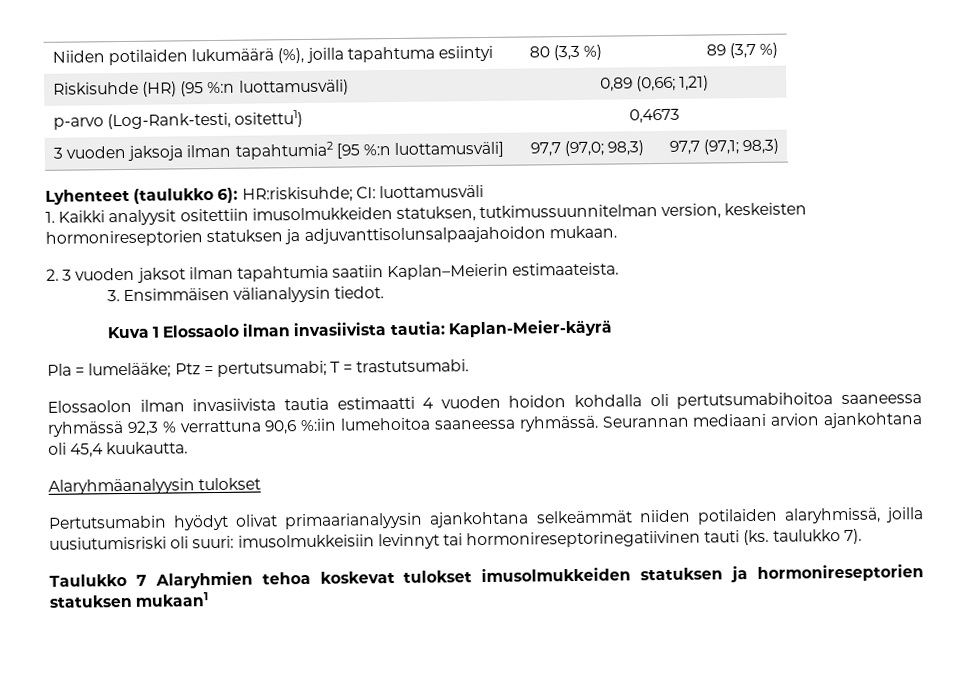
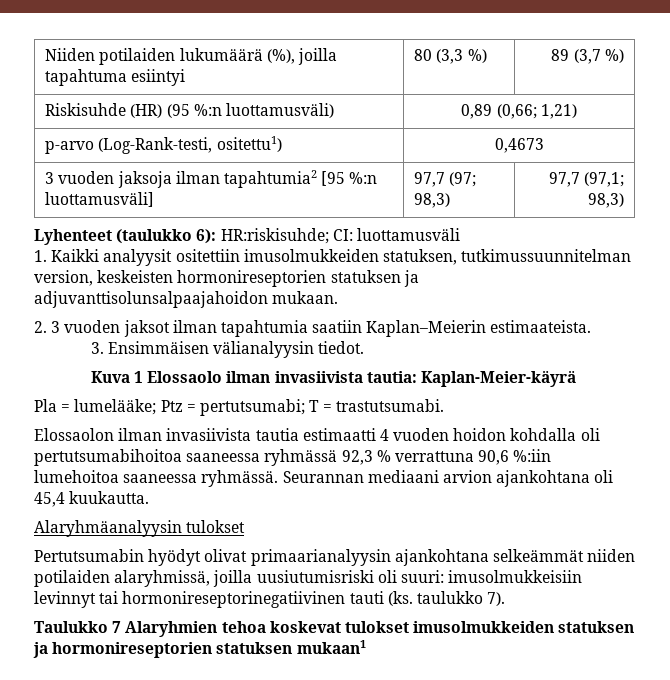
- 3 vuoden jaksoja ilman tapahtumia2 [95 %:n luottamusväli] | 97,7 (97,0; 98,3) | 97,7 (97,1; 98,3)
+ 3 vuoden jaksoja ilman tapahtumia2 [95 %:n luottamusväli] | 97,7 (97; 98,3) | 97,7 (97,1; 98,3)

